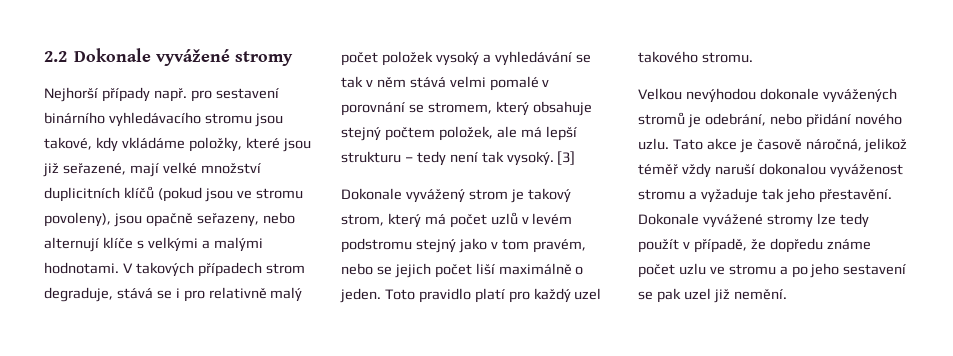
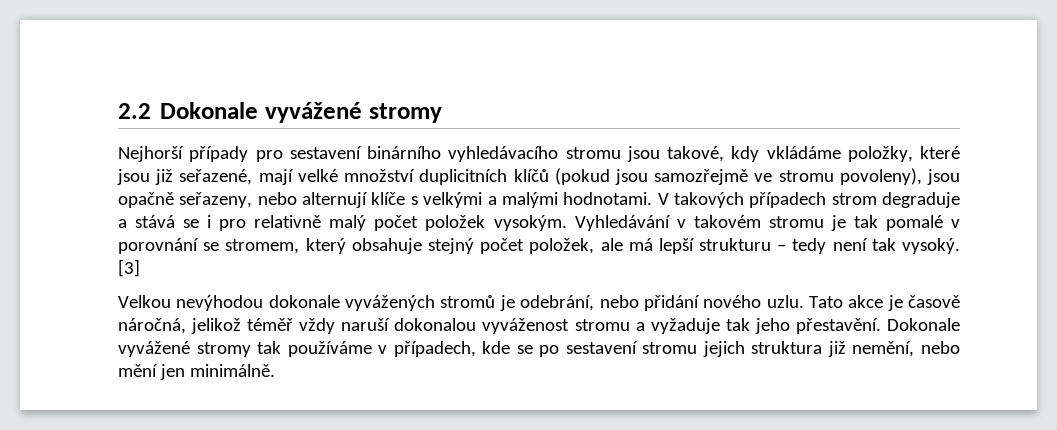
- Nejhorší případy např. pro sestavení binárního vyhledávacího stromu jsou takové, kdy vkládáme položky, které jsou již seřazené, mají velké množství duplicitních klíčů (pokud jsou ve stromu povoleny), jsou opačně seřazeny, nebo alternují klíče s velkými a malými hodnotami.
+ Nejhorší případy pro sestavení binárního vyhledávacího stromu jsou takové, kdy vkládáme položky, které jsou již seřazené, mají velké množství duplicitních klíčů (pokud jsou samozřejmě ve stromu povoleny), jsou opačně seřazeny, nebo alternují klíče s velkými a malými hodnotami.
- V takových případech strom degraduje, stává se i pro relativně malý počet položek vysoký a vyhledávání se tak v něm stává velmi pomalé v porovnání se stromem, který obsahuje stejný počtem položek, ale má lepší strukturu – tedy není tak vysoký.
+ V takových případech strom degraduje a stává se i pro relativně malý počet položek vysokým. Vyhledávání v takovém stromu je tak pomalé v porovnání se stromem, který obsahuje stejný počet položek, ale má lepší strukturu – tedy není tak vysoký.
- Dokonale vyvážený strom je takový strom, který má počet uzlů v levém podstromu stejný jako v tom pravém, nebo se jejich počet liší maximálně o jeden. Toto pravidlo platí pro každý uzel takového stromu.
- Dokonale vyvážené stromy lze tedy použít v případě, že dopředu známe počet uzlu ve stromu a po jeho sestavení se pak uzel již nemění.
+ Dokonale vyvážené stromy tak používáme v případech, kde se po sestavení stromu jejich struktura již nemění, nebo mění jen minimálně.

